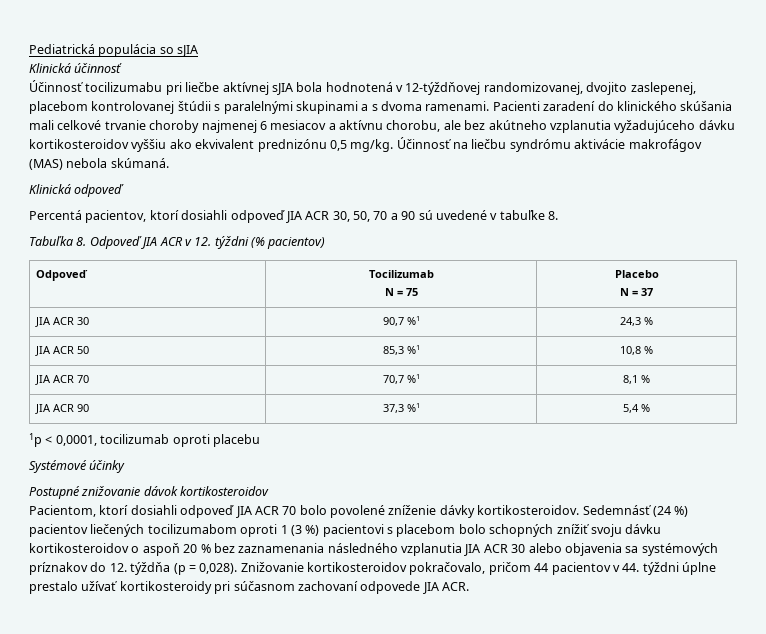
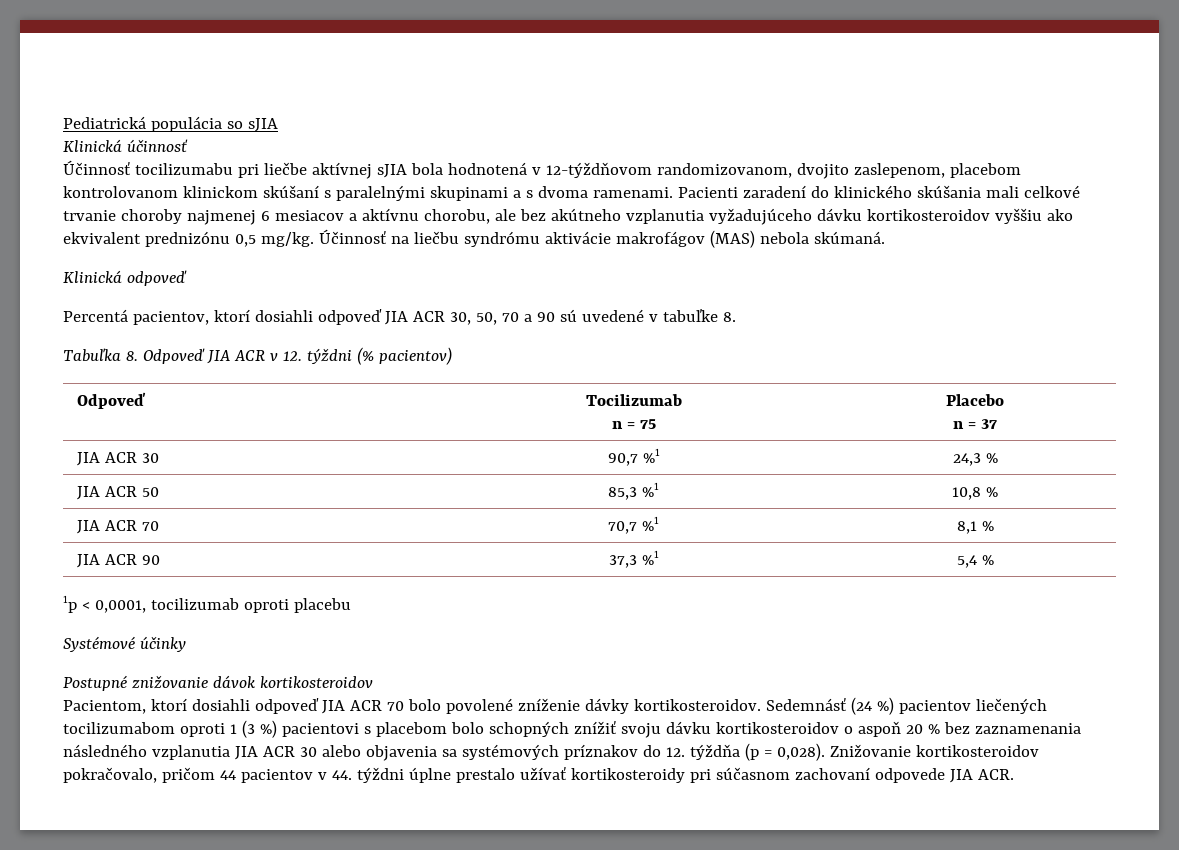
- Účinnosť tocilizumabu pri liečbe aktívnej sJIA bola hodnotená v 12-týždňovej randomizovanej, dvojito zaslepenej, placebom kontrolovanej štúdii s paralelnými skupinami a s dvoma ramenami.
+ Účinnosť tocilizumabu pri liečbe aktívnej sJIA bola hodnotená v 12-týždňovom randomizovanom, dvojito zaslepenom, placebom kontrolovanom klinickom skúšaní s paralelnými skupinami a s dvoma ramenami.
  Odpoveď | Tocilizumab
- N = 75 | Placebo
- N = 37
+ n = 75 | Placebo
+ n = 37

